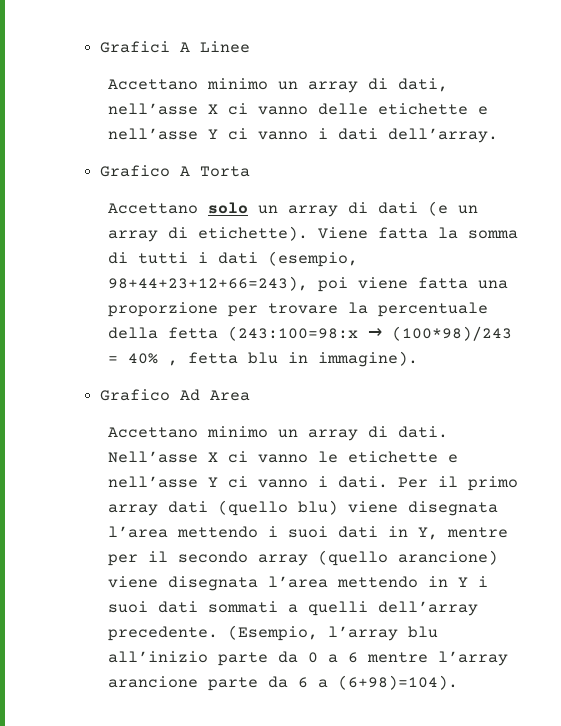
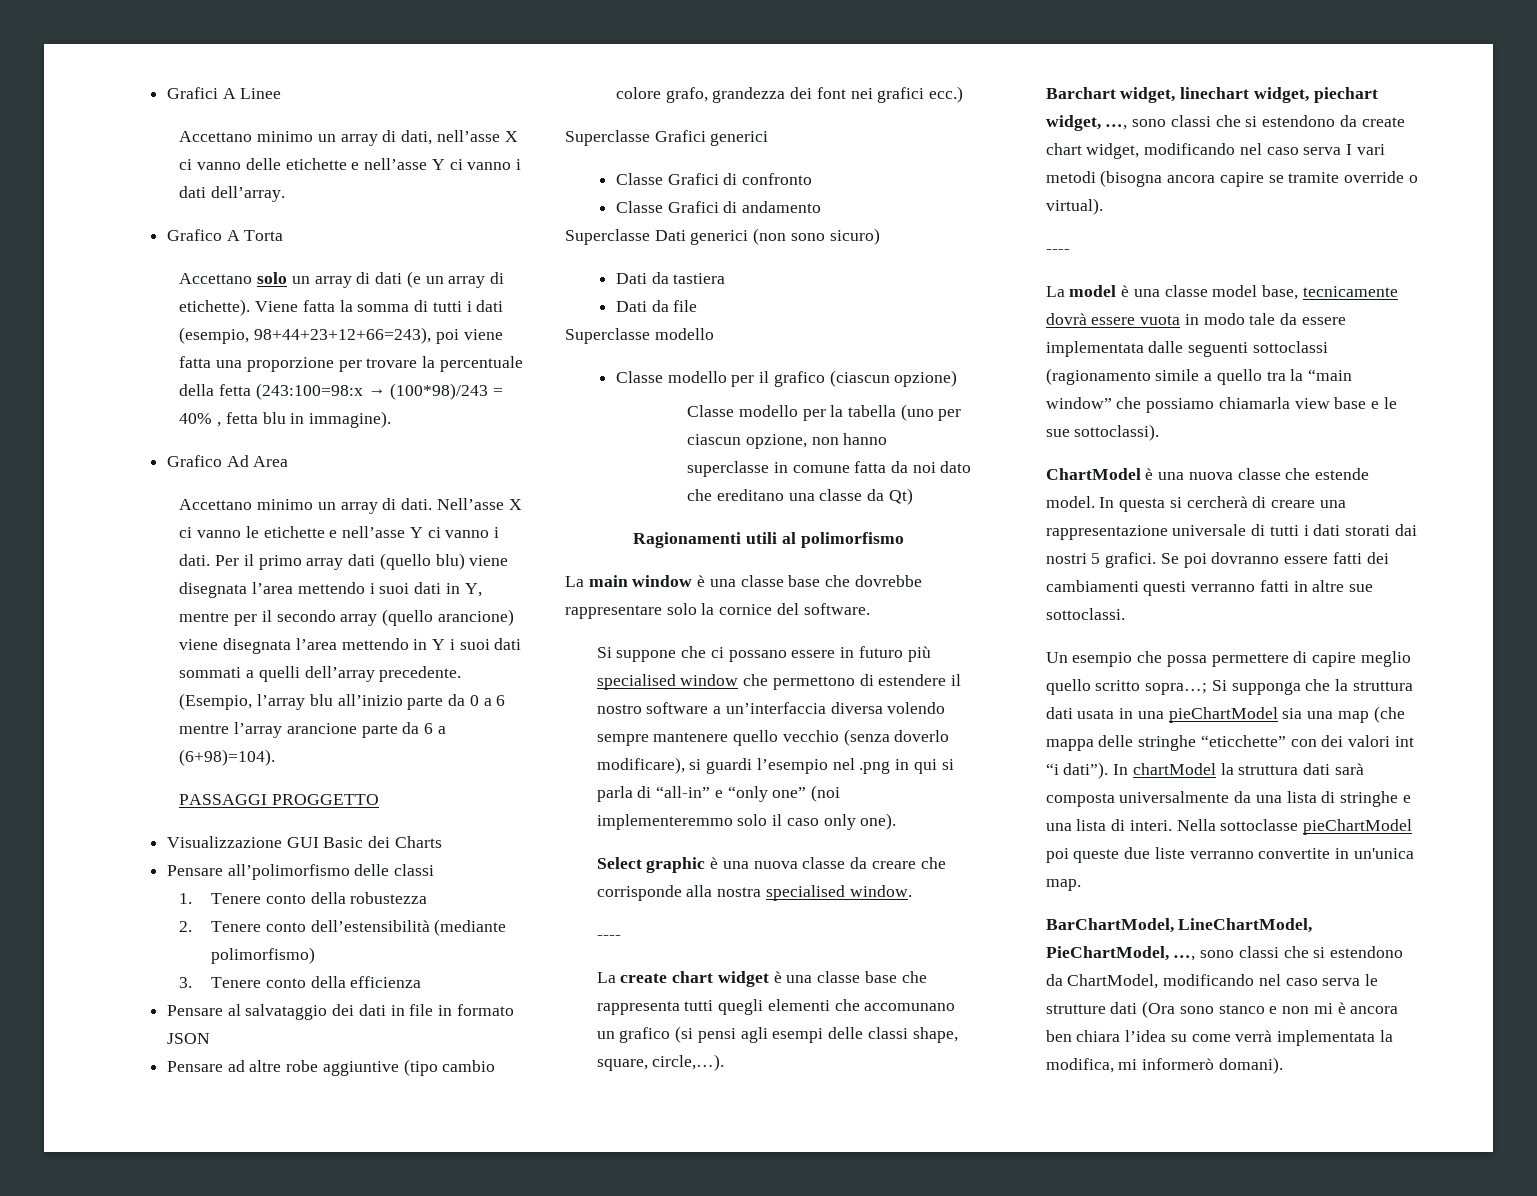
+ PASSAGGI PROGGETTO
+ Visualizzazione GUI Basic dei Charts
+ Pensare all’polimorfismo delle classi
+ 1. Tenere conto della robustezza
+ 2. Tenere conto dell’estensibilità (mediante polimorfismo)
+ 3. Tenere conto della efficienza
+ Pensare al salvataggio dei dati in file in formato JSON
+ Pensare ad altre robe aggiuntive (tipo cambio colore grafo, grandezza dei font nei grafici ecc.)
+ Superclasse Grafici generici
+ Classe Grafici di confronto
+ Classe Grafici di andamento
+ Superclasse Dati generici (non sono sicuro)
+ Dati da tastiera
+ Dati da file
+ Superclasse modello
+ Classe modello per il grafico (ciascun opzione)
+ Classe modello per la tabella (uno per ciascun opzione, non hanno superclasse in comune fatta da noi dato che ereditano una classe da Qt)
+ Ragionamenti utili al polimorfismo
+ La main window è una classe base che dovrebbe rappresentare solo la cornice del software.
+ Si suppone che ci possano essere in futuro più specialised window che permettono di estendere il nostro software a un’interfaccia diversa volendo sempre mantenere quello vecchio (senza doverlo modificare), si guardi l’esempio nel .png in qui si parla di “all-in” e “only one” (noi implementeremmo solo il caso only one).
+ Select graphic è una nuova classe da creare che corrisponde alla nostra specialised window.
+ ----
+ La create chart widget è una classe base che rappresenta tutti quegli elementi che accomunano un grafico (si pensi agli esempi delle classi shape, square, circle,…).
+ Barchart widget, linechart widget, piechart widget, …, sono classi che si estendono da create chart widget, modificando nel caso serva I vari metodi (bisogna ancora capire se tramite override o virtual).
+ ----
+ La model è una classe model base, tecnicamente dovrà essere vuota in modo tale da essere implementata dalle seguenti sottoclassi (ragionamento simile a quello tra la “main window” che possiamo chiamarla view base e le sue sottoclassi).
+ ChartModel è una nuova classe che estende model. In questa si cercherà di creare una rappresentazione universale di tutti i dati storati dai nostri 5 grafici. Se poi dovranno essere fatti dei cambiamenti questi verranno fatti in altre sue sottoclassi.
+ Un esempio che possa permettere di capire meglio quello scritto sopra…; Si supponga che la struttura dati usata in una pieChartModel sia una map (che mappa delle stringhe “eticchette” con dei valori int “i dati”). In chartModel la struttura dati sarà composta universalmente da una lista di stringhe e una lista di interi. Nella sottoclasse pieChartModel poi queste due liste verranno convertite in un'unica map.
+ BarChartModel, LineChartModel, PieChartModel, …, sono classi che si estendono da ChartModel, modificando nel caso serva le strutture dati (Ora sono stanco e non mi è ancora ben chiara l’idea su come verrà implementata la modifica, mi informerò domani).

